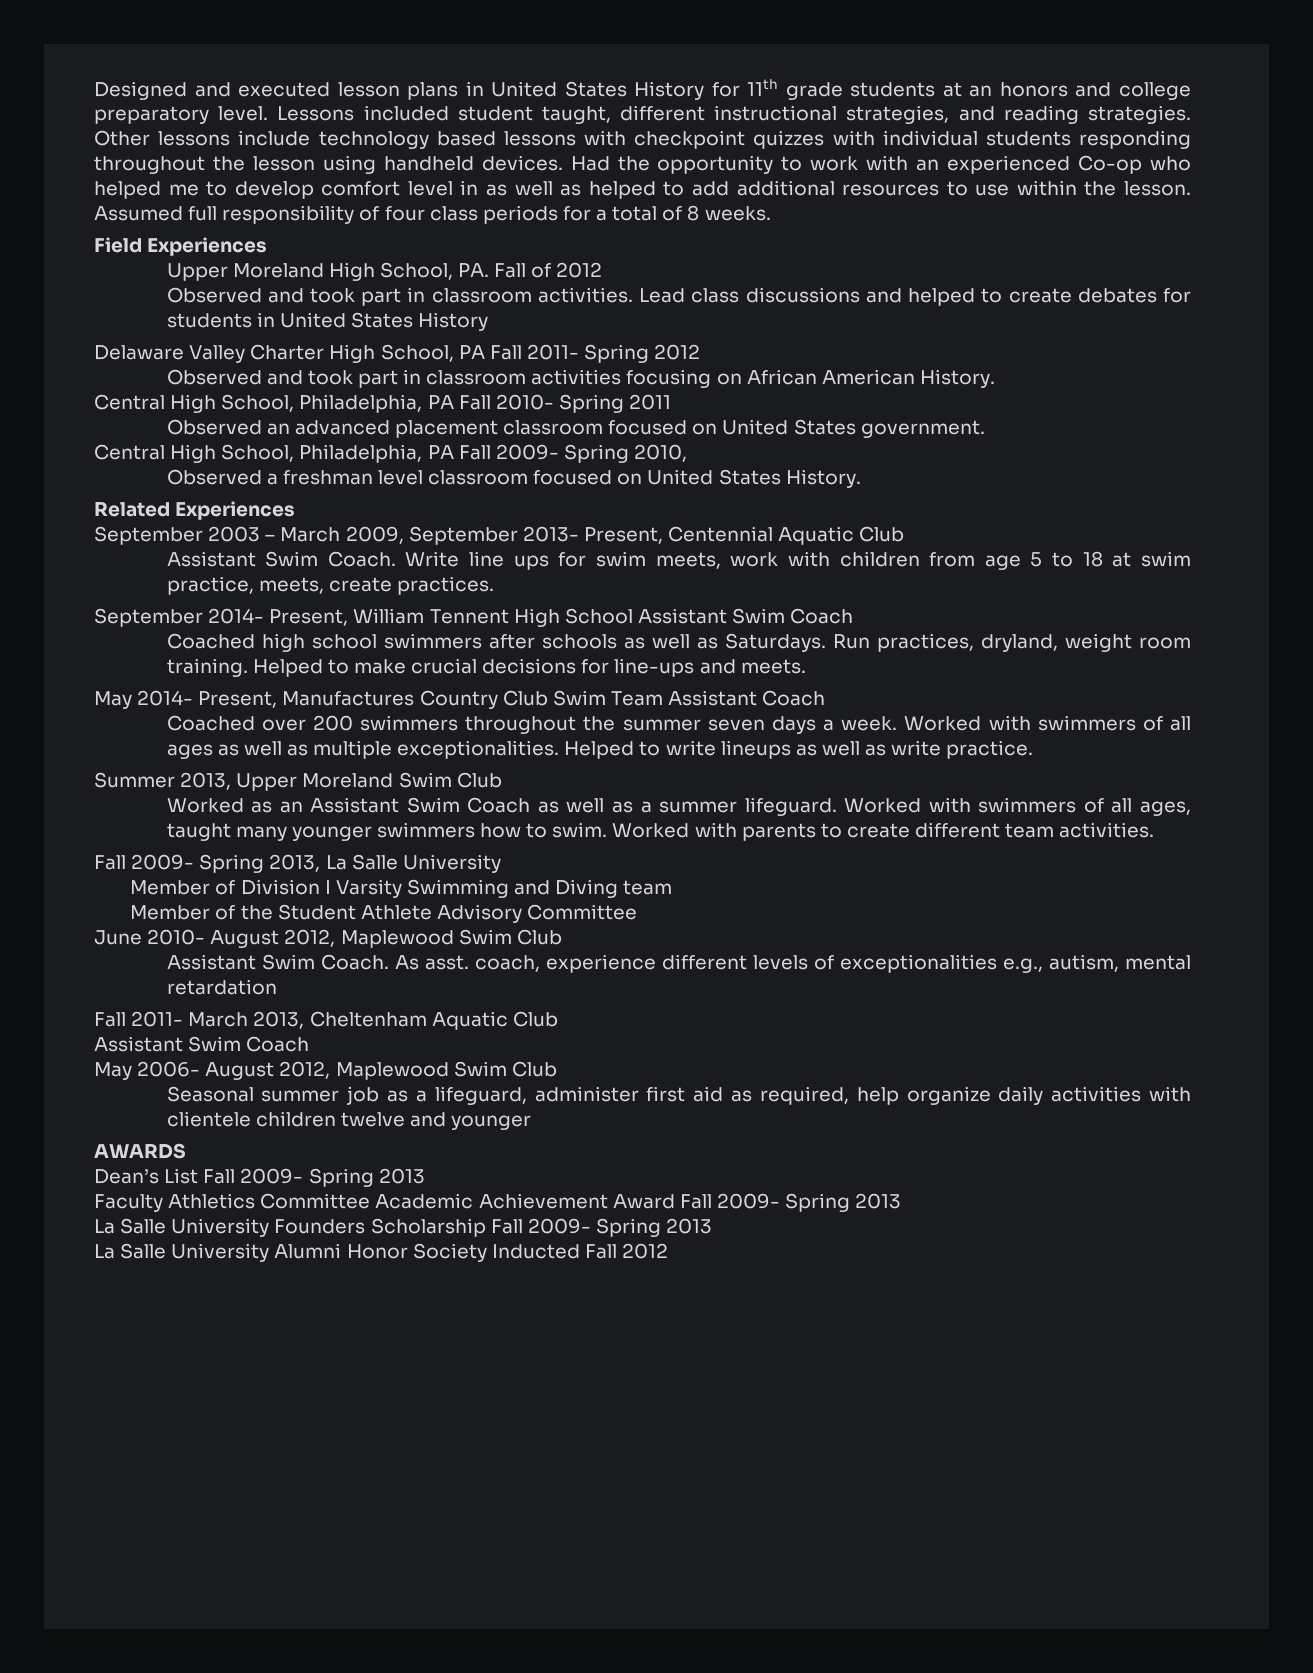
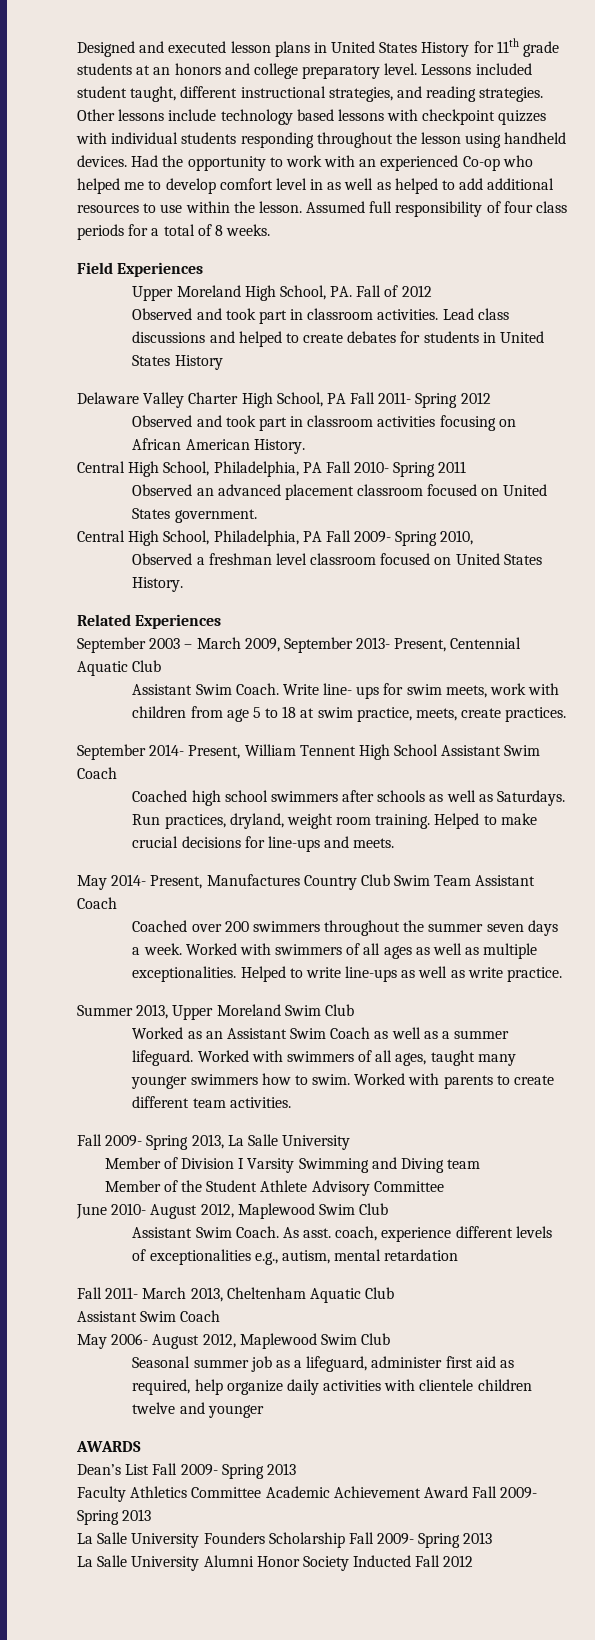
- Write line ups for swim meets, work with children from age 5 to 18 at swim practice, meets, create practices.
+ Write line- ups for swim meets, work with children from age 5 to 18 at swim practice, meets, create practices.
- Helped to write lineups as well as write practice.
+ Helped to write line-ups as well as write practice.

